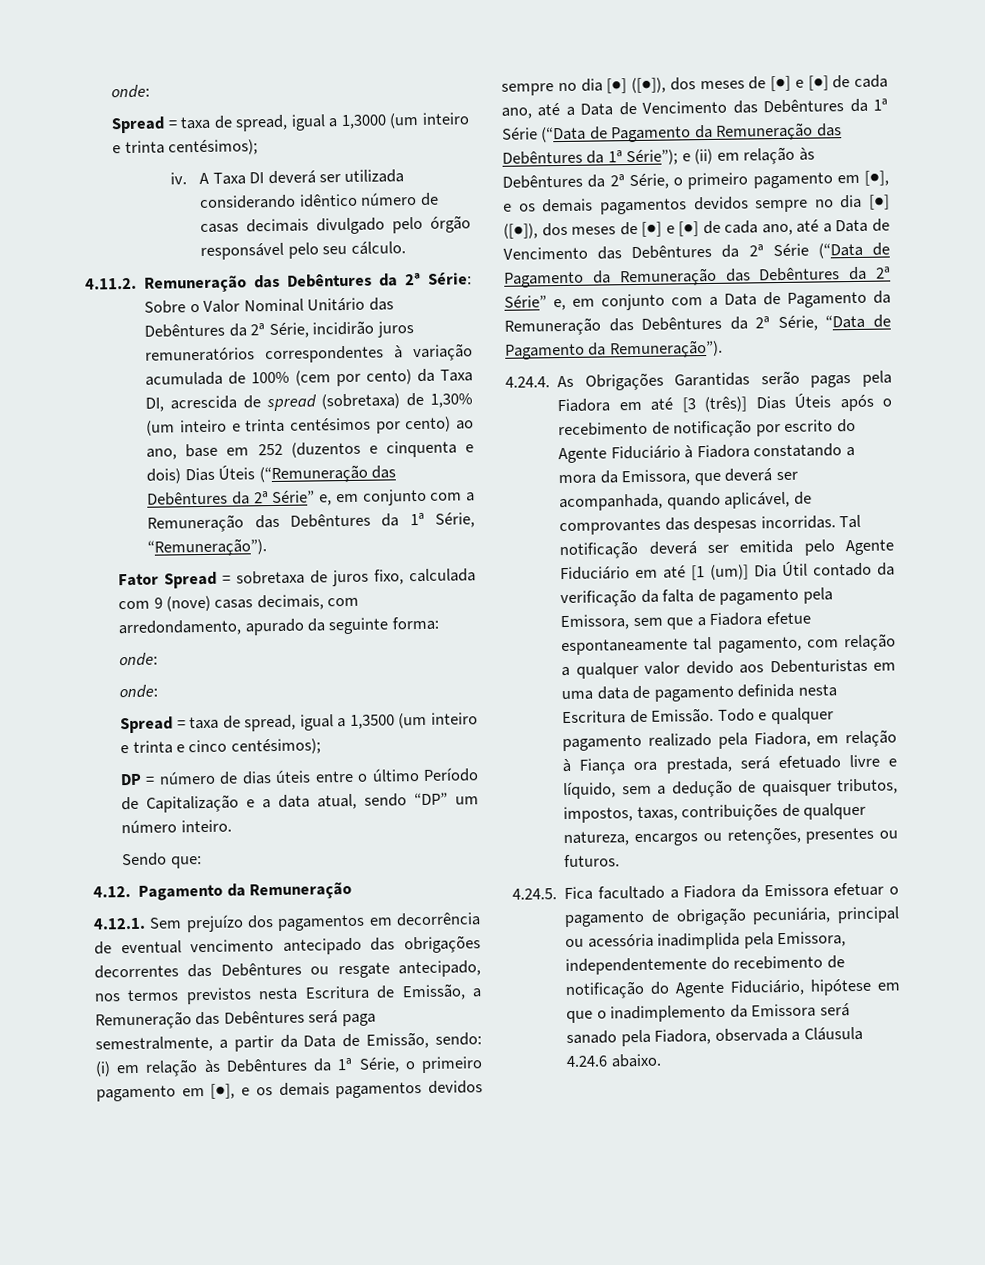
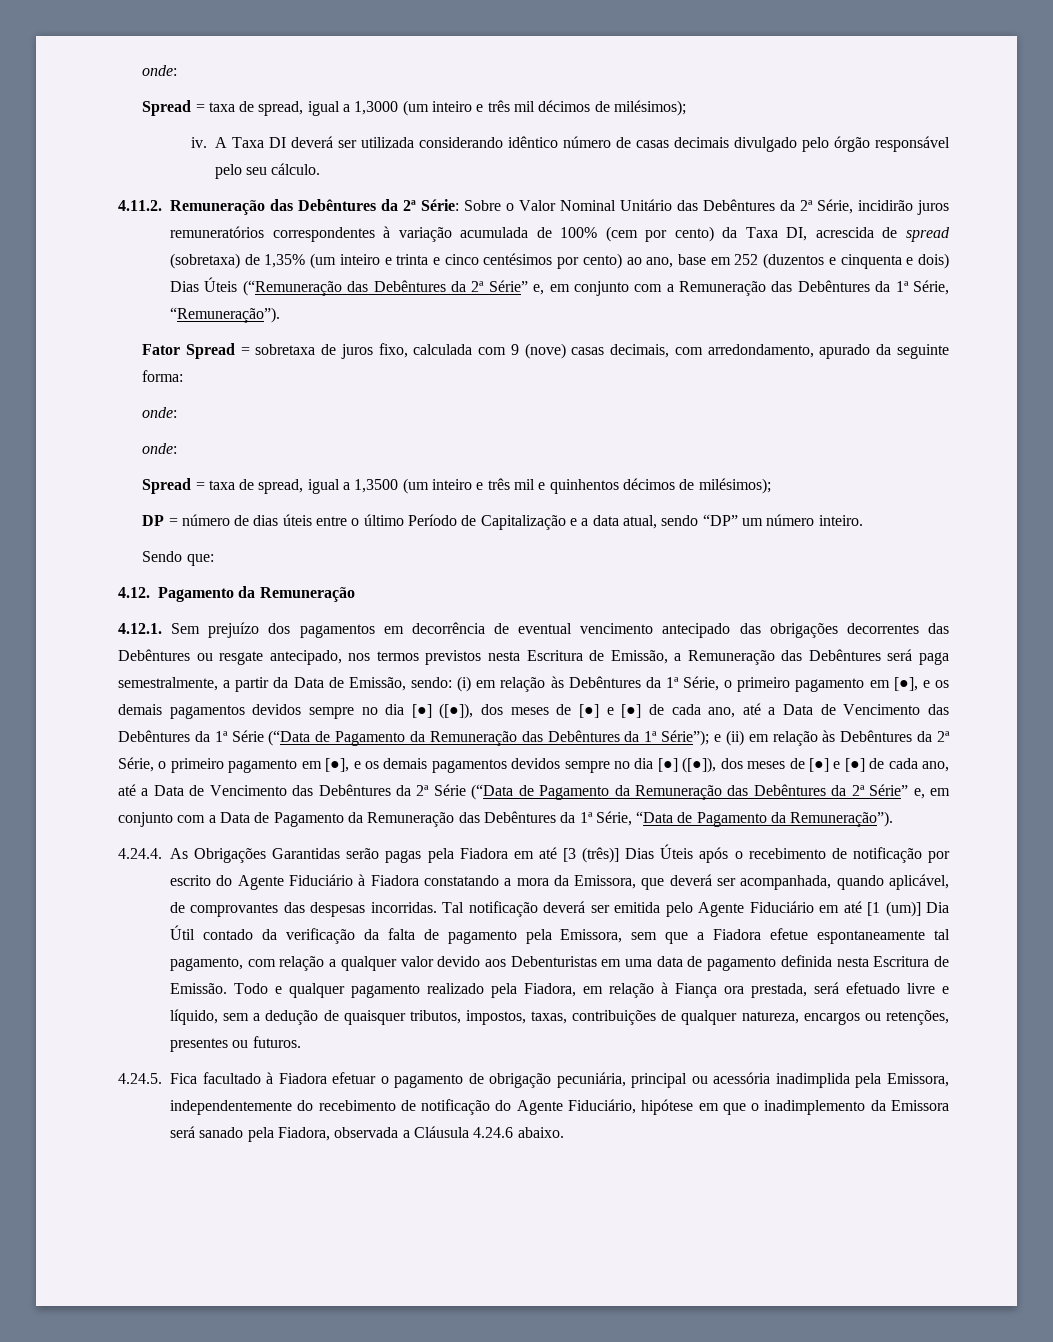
- Spread = taxa de spread, igual a 1,3000 (um inteiro e trinta centésimos);
+ Spread = taxa de spread, igual a 1,3000 (um inteiro e três mil décimos de milésimos);
- Sobre o Valor Nominal Unitário das Debêntures da 2ª Série, incidirão juros remuneratórios correspondentes à variação acumulada de 100% (cem por cento) da Taxa DI, acrescida de spread (sobretaxa) de 1,30% (um inteiro e trinta centésimos por cento) ao ano, base em 252 (duzentos e cinquenta e dois) Dias Úteis (“Remuneração das Debêntures da 2ª Série” e, em conjunto com a Remuneração das Debêntures da 1ª Série, “Remuneração”).
+ Sobre o Valor Nominal Unitário das Debêntures da 2ª Série, incidirão juros remuneratórios correspondentes à variação acumulada de 100% (cem por cento) da Taxa DI, acrescida de spread (sobretaxa) de 1,35% (um inteiro e trinta e cinco centésimos por cento) ao ano, base em 252 (duzentos e cinquenta e dois) Dias Úteis (“Remuneração das Debêntures da 2ª Série” e, em conjunto com a Remuneração das Debêntures da 1ª Série, “Remuneração”).
- Spread = taxa de spread, igual a 1,3500 (um inteiro e trinta e cinco centésimos);
+ Spread = taxa de spread, igual a 1,3500 (um inteiro e três mil e quinhentos décimos de milésimos);
- e (ii) em relação às Debêntures da 2ª Série, o primeiro pagamento em [●], e os demais pagamentos devidos sempre no dia [●] ([●]), dos meses de [●] e [●] de cada ano, até a Data de Vencimento das Debêntures da 2ª Série (“Data de Pagamento da Remuneração das Debêntures da 2ª Série” e, em conjunto com a Data de Pagamento da Remuneração das Debêntures da 2ª Série, “Data de Pagamento da Remuneração”).
+ e (ii) em relação às Debêntures da 2ª Série, o primeiro pagamento em [●], e os demais pagamentos devidos sempre no dia [●] ([●]), dos meses de [●] e [●] de cada ano, até a Data de Vencimento das Debêntures da 2ª Série (“Data de Pagamento da Remuneração das Debêntures da 2ª Série” e, em conjunto com a Data de Pagamento da Remuneração das Debêntures da 1ª Série, “Data de Pagamento da Remuneração”).
- 4.24.5. Fica facultado a Fiadora da Emissora efetuar o pagamento de obrigação pecuniária, principal ou acessória inadimplida pela Emissora, independentemente do recebimento de notificação do Agente Fiduciário, hipótese em que o inadimplemento da Emissora será sanado pela Fiadora, observada a Cláusula 4.24.6 abaixo.
+ 4.24.5. Fica facultado à Fiadora efetuar o pagamento de obrigação pecuniária, principal ou acessória inadimplida pela Emissora, independentemente do recebimento de notificação do Agente Fiduciário, hipótese em que o inadimplemento da Emissora será sanado pela Fiadora, observada a Cláusula 4.24.6 abaixo.

